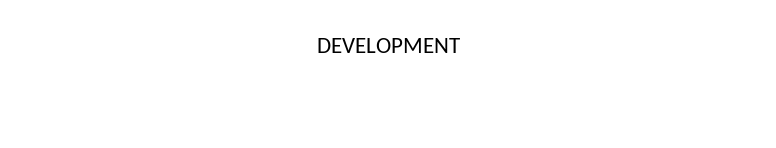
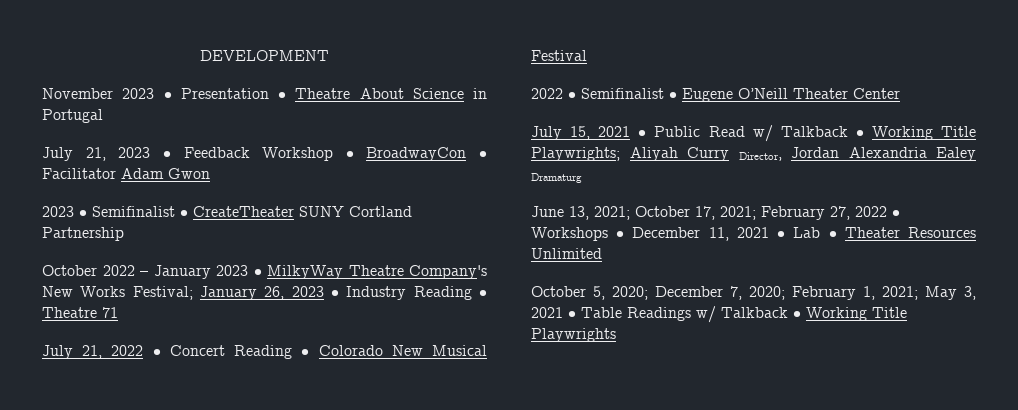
+ November 2023 • Presentation • Theatre About Science in Portugal
+ July 21, 2023 • Feedback Workshop • BroadwayCon • Facilitator Adam Gwon
+ 2023 • Semifinalist • CreateTheater SUNY Cortland Partnership
+ October 2022 – January 2023 • MilkyWay Theatre Company's New Works Festival; January 26, 2023 • Industry Reading • Theatre 71
+ July 21, 2022 • Concert Reading • Colorado New Musical Festival
+ 2022 • Semifinalist • Eugene O’Neill Theater Center
+ July 15, 2021 • Public Read w/ Talkback • Working Title Playwrights; Aliyah Curry Director, Jordan Alexandria Ealey Dramaturg
+ June 13, 2021; October 17, 2021; February 27, 2022 • Workshops • December 11, 2021 • Lab • Theater Resources Unlimited
+ October 5, 2020; December 7, 2020; February 1, 2021; May 3, 2021 • Table Readings w/ Talkback • Working Title Playwrights

